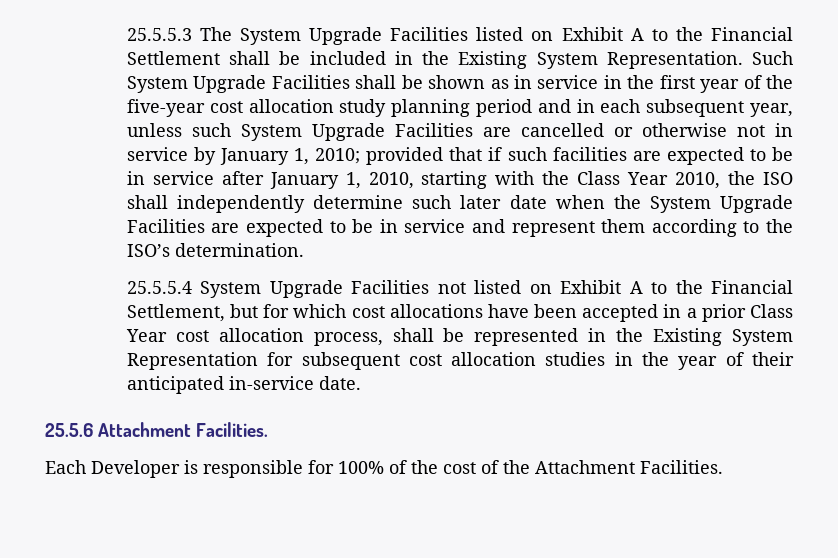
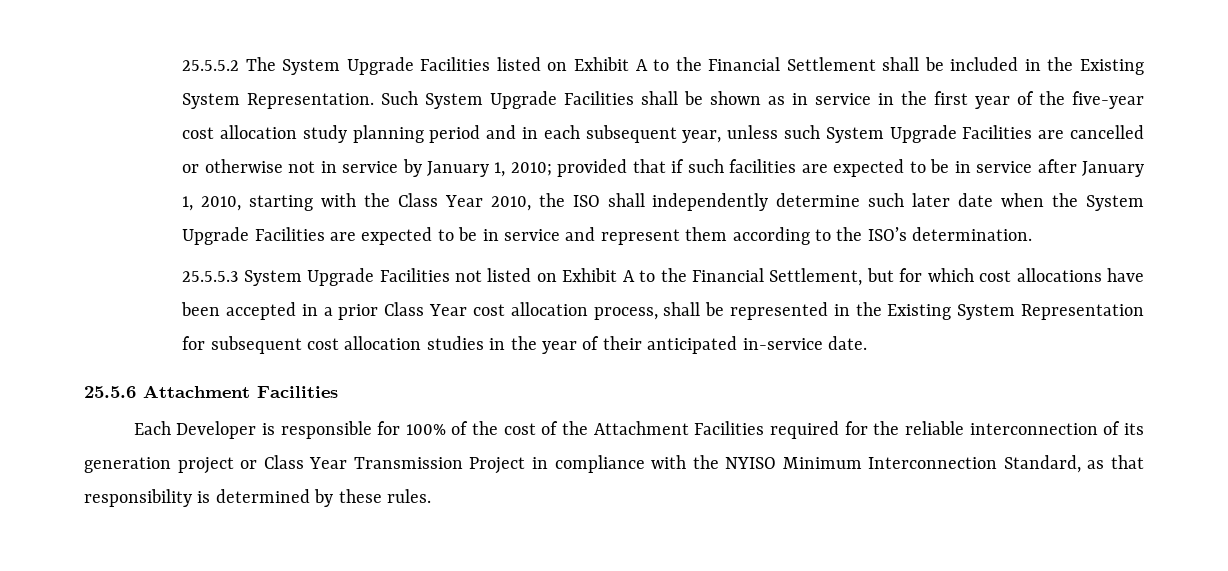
- 25.5.5.3 The System Upgrade Facilities listed on Exhibit A to the Financial Settlement shall be included in the Existing System Representation.
+ 25.5.5.2 The System Upgrade Facilities listed on Exhibit A to the Financial Settlement shall be included in the Existing System Representation.
- 25.5.5.4 System Upgrade Facilities not listed on Exhibit A to the Financial Settlement, but for which cost allocations have been accepted in a prior Class Year cost allocation process, shall be represented in the Existing System Representation for subsequent cost allocation studies in the year of their anticipated in-service date.
+ 25.5.5.3 System Upgrade Facilities not listed on Exhibit A to the Financial Settlement, but for which cost allocations have been accepted in a prior Class Year cost allocation process, shall be represented in the Existing System Representation for subsequent cost allocation studies in the year of their anticipated in-service date.
- 25.5.6 Attachment Facilities.
+ 25.5.6 Attachment Facilities
- Each Developer is responsible for 100% of the cost of the Attachment Facilities.
+ Each Developer is responsible for 100% of the cost of the Attachment Facilities required for the reliable interconnection of its generation project or Class Year Transmission Project in compliance with the NYISO Minimum Interconnection Standard, as that responsibility is determined by these rules.

